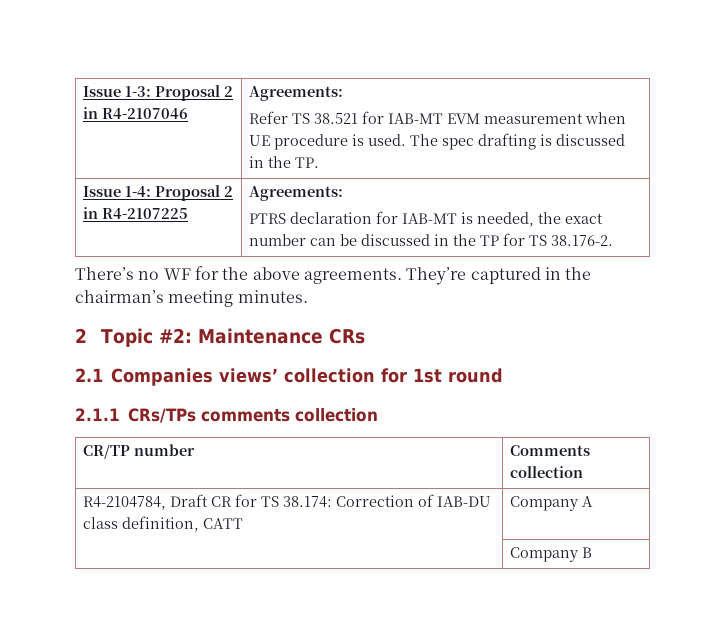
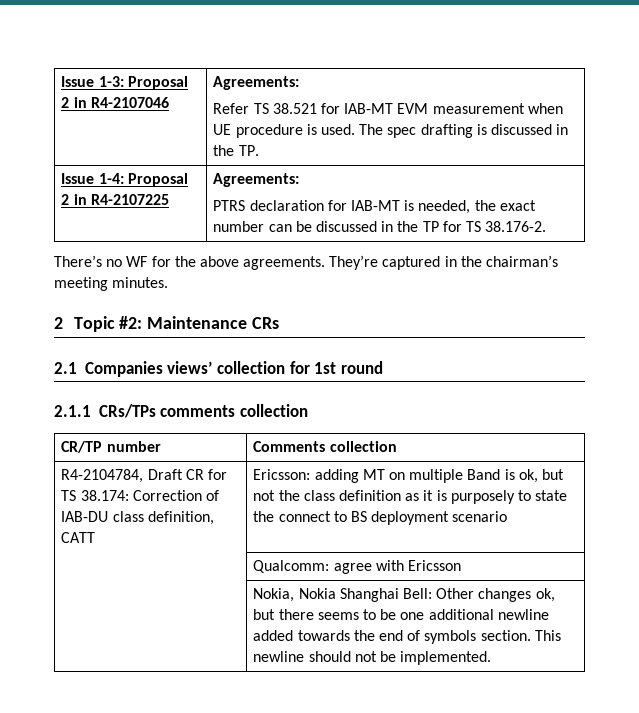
- R4-2104784, Draft CR for TS 38.174: Correction of IAB-DU class definition, CATT | Company A
- | Company B
+ R4-2104784, Draft CR for TS 38.174: Correction of IAB-DU class definition, CATT | Ericsson: adding MT on multiple Band is ok, but not the class definition as it is purposely to state the connect to BS deployment scenario
+ | Qualcomm: agree with Ericsson
+ | Nokia, Nokia Shanghai Bell: Other changes ok, but there seems to be one additional newline added towards the end of symbols section. This newline should not be implemented.

